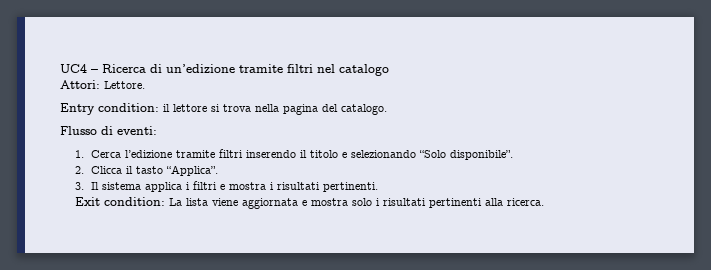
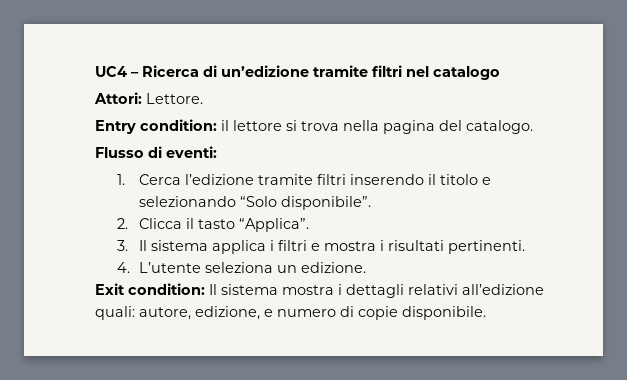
- Exit condition: La lista viene aggiornata e mostra solo i risultati pertinenti alla ricerca.
+ 4. L’utente seleziona un edizione.
+ Exit condition: Il sistema mostra i dettagli relativi all’edizione quali: autore, edizione, e numero di copie disponibile.

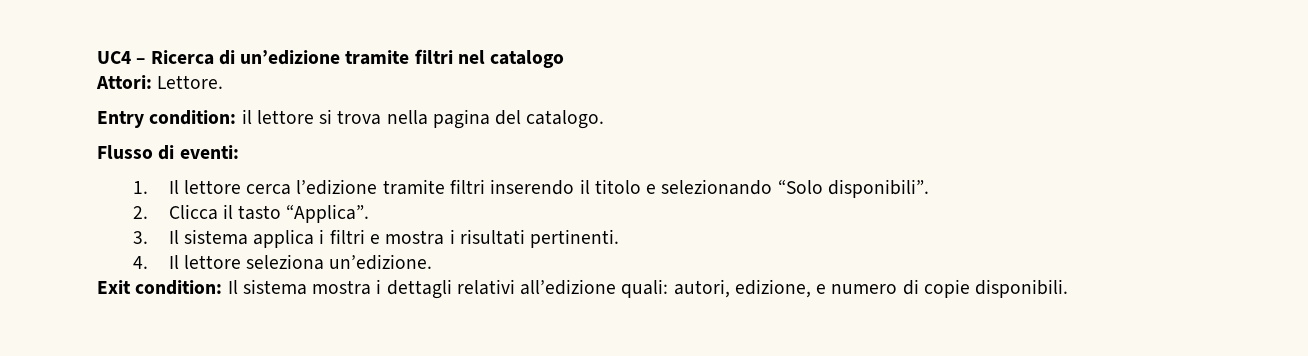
- 1. Cerca l’edizione tramite filtri inserendo il titolo e selezionando “Solo disponibile”.
+ 1. Il lettore cerca l’edizione tramite filtri inserendo il titolo e selezionando “Solo disponibili”.
- 4. L’utente seleziona un edizione.
+ 4. Il lettore seleziona un’edizione.
- Exit condition: Il sistema mostra i dettagli relativi all’edizione quali: autore, edizione, e numero di copie disponibile.
+ Exit condition: Il sistema mostra i dettagli relativi all’edizione quali: autori, edizione, e numero di copie disponibili.

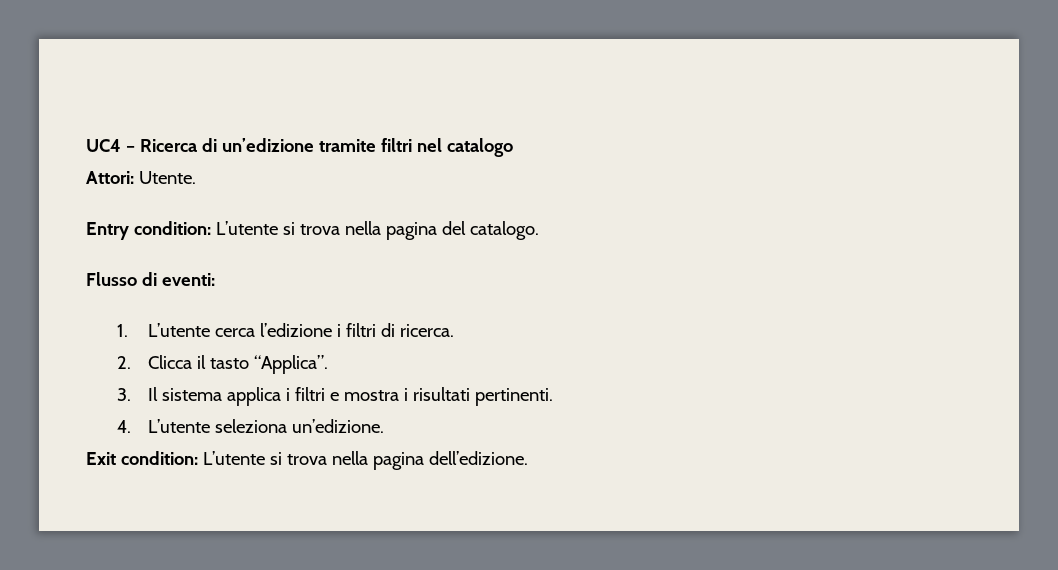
- Attori: Lettore.
+ Attori: Utente.
- Entry condition: il lettore si trova nella pagina del catalogo.
+ Entry condition: L’utente si trova nella pagina del catalogo.
- 1. Il lettore cerca l’edizione tramite filtri inserendo il titolo e selezionando “Solo disponibili”.
+ 1. L’utente cerca l’edizione i filtri di ricerca.
- 4. Il lettore seleziona un’edizione.
+ 4. L’utente seleziona un’edizione.
- Exit condition: Il sistema mostra i dettagli relativi all’edizione quali: autori, edizione, e numero di copie disponibili.
+ Exit condition: L’utente si trova nella pagina dell’edizione.

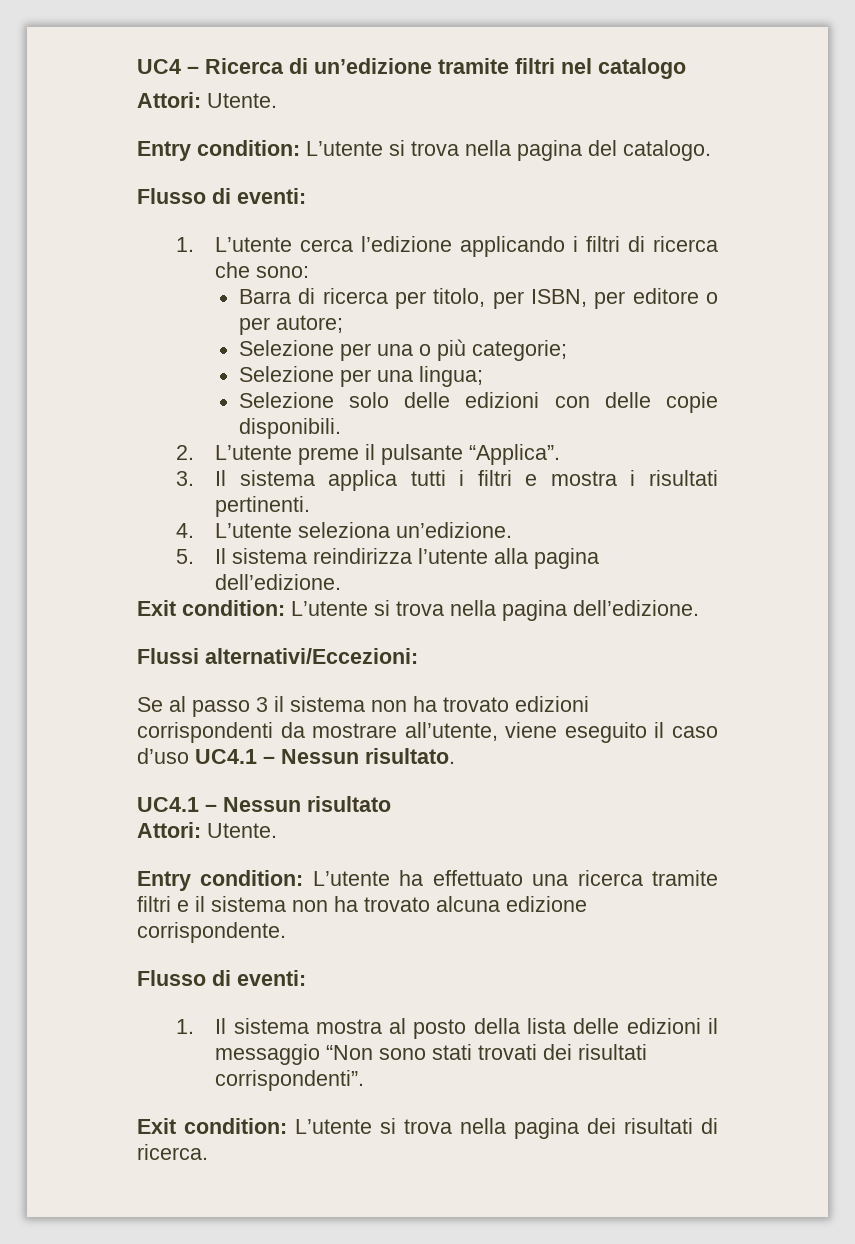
- 1. L’utente cerca l’edizione i filtri di ricerca.
- 2. Clicca il tasto “Applica”.
+ 1. L’utente cerca l’edizione applicando i filtri di ricerca che sono:
+ Barra di ricerca per titolo, per ISBN, per editore o per autore;
+ Selezione per una o più categorie;
+ Selezione per una lingua;
+ Selezione solo delle edizioni con delle copie disponibili.
+ 2. L’utente preme il pulsante “Applica”.
- 3. Il sistema applica i filtri e mostra i risultati pertinenti.
+ 3. Il sistema applica tutti i filtri e mostra i risultati pertinenti.
+ 5. Il sistema reindirizza l’utente alla pagina dell’edizione.
+ Flussi alternativi/Eccezioni:
+ Se al passo 3 il sistema non ha trovato edizioni corrispondenti da mostrare all’utente, viene eseguito il caso d’uso UC4.1 – Nessun risultato.
+ UC4.1 – Nessun risultato
+ Attori: Utente.
+ Entry condition: L’utente ha effettuato una ricerca tramite filtri e il sistema non ha trovato alcuna edizione corrispondente.
+ Flusso di eventi:
+ 1. Il sistema mostra al posto della lista delle edizioni il messaggio “Non sono stati trovati dei risultati corrispondenti”.
+ Exit condition: L’utente si trova nella pagina dei risultati di ricerca.

